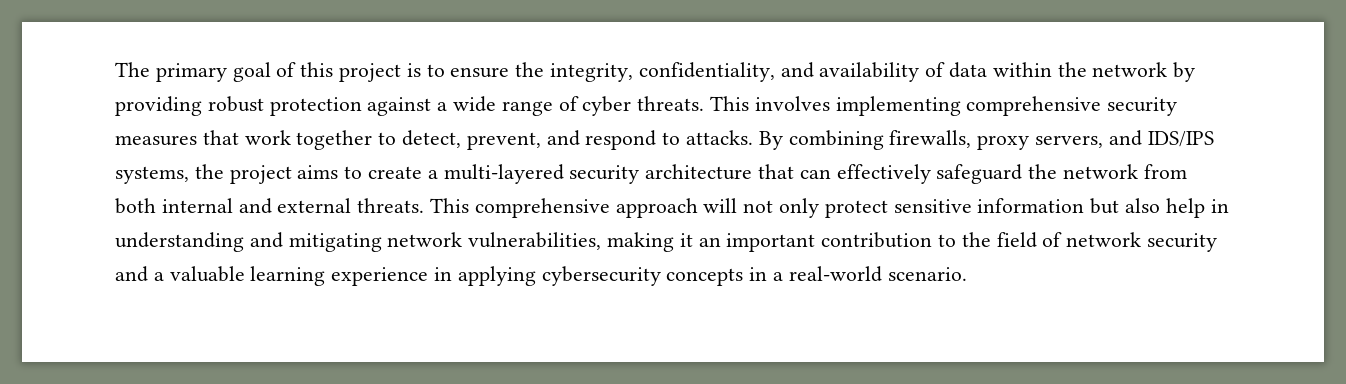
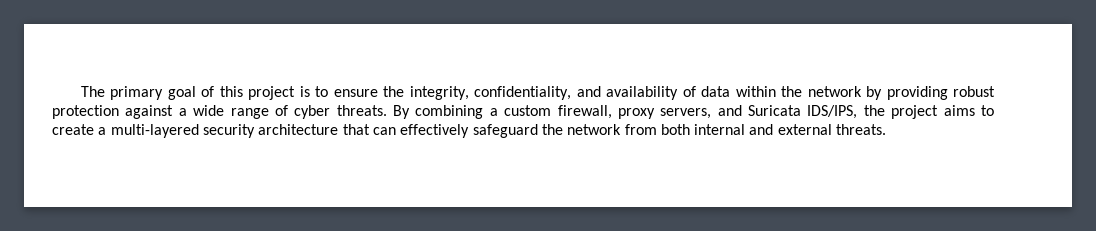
- This involves implementing comprehensive security measures that work together to detect, prevent, and respond to attacks. By combining firewalls, proxy servers, and IDS/IPS systems, the project aims to create a multi-layered security architecture that can effectively safeguard the network from both internal and external threats. This comprehensive approach will not only protect sensitive information but also help in understanding and mitigating network vulnerabilities, making it an important contribution to the field of network security and a valuable learning experience in applying cybersecurity concepts in a real-world scenario.
+ By combining a custom firewall, proxy servers, and Suricata IDS/IPS, the project aims to create a multi-layered security architecture that can effectively safeguard the network from both internal and external threats.

